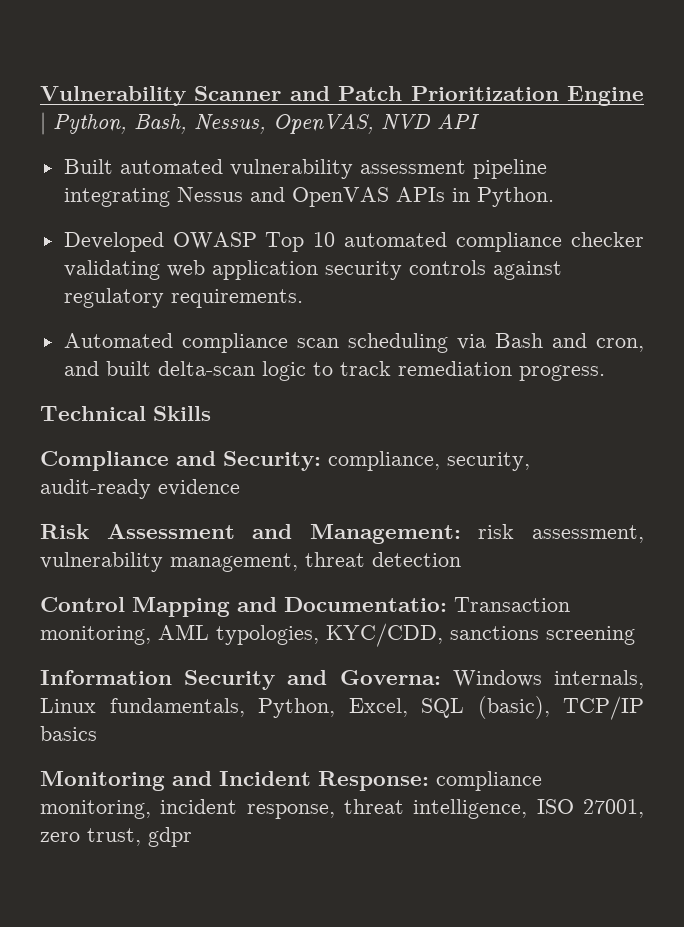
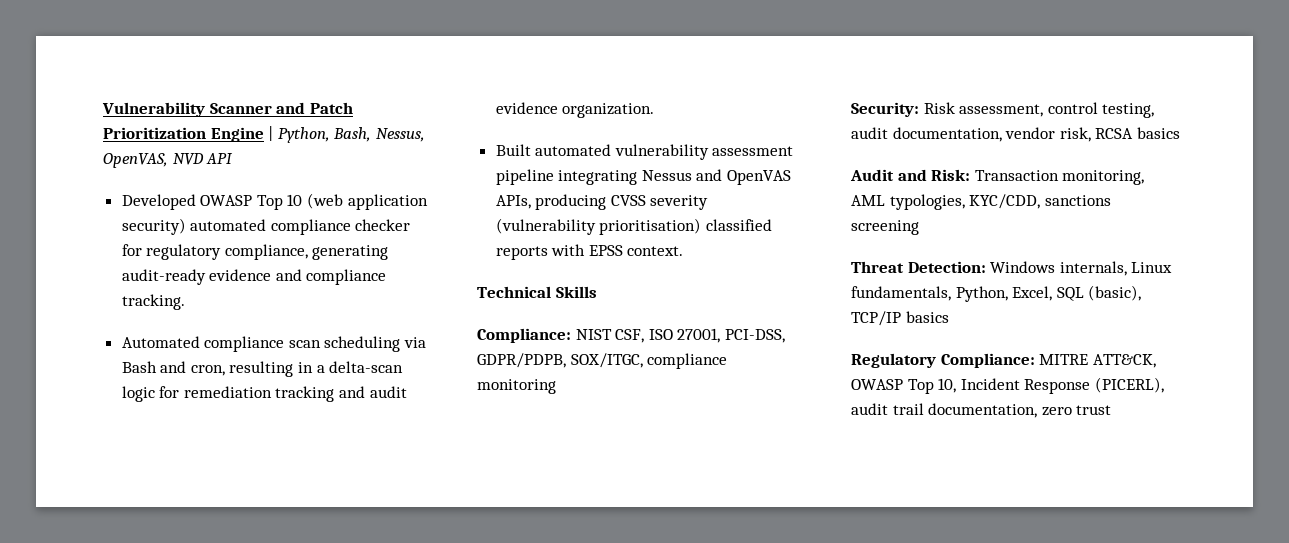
+ Developed OWASP Top 10 (web application security) automated compliance checker for regulatory compliance, generating audit-ready evidence and compliance tracking.
+ Automated compliance scan scheduling via Bash and cron, resulting in a delta-scan logic for remediation tracking and audit evidence organization.
- Built automated vulnerability assessment pipeline integrating Nessus and OpenVAS APIs in Python.
- Developed OWASP Top 10 automated compliance checker validating web application security controls against regulatory requirements.
- Automated compliance scan scheduling via Bash and cron, and built delta-scan logic to track remediation progress.
+ Built automated vulnerability assessment pipeline integrating Nessus and OpenVAS APIs, producing CVSS severity (vulnerability prioritisation) classified reports with EPSS context.
  Technical Skills
- Compliance and Security: compliance, security, audit-ready evidence
- Risk Assessment and Management: risk assessment, vulnerability management, threat detection
- Control Mapping and Documentatio: Transaction monitoring, AML typologies, KYC/CDD, sanctions screening
+ Compliance: NIST CSF, ISO 27001, PCI-DSS, GDPR/PDPB, SOX/ITGC, compliance monitoring
+ Security: Risk assessment, control testing, audit documentation, vendor risk, RCSA basics
+ Audit and Risk: Transaction monitoring, AML typologies, KYC/CDD, sanctions screening
- Information Security and Governa: Windows internals, Linux fundamentals, Python, Excel, SQL (basic), TCP/IP basics
+ Threat Detection: Windows internals, Linux fundamentals, Python, Excel, SQL (basic), TCP/IP basics
- Monitoring and Incident Response: compliance monitoring, incident response, threat intelligence, ISO 27001, zero trust, gdpr
+ Regulatory Compliance: MITRE ATT&CK, OWASP Top 10, Incident Response (PICERL), audit trail documentation, zero trust

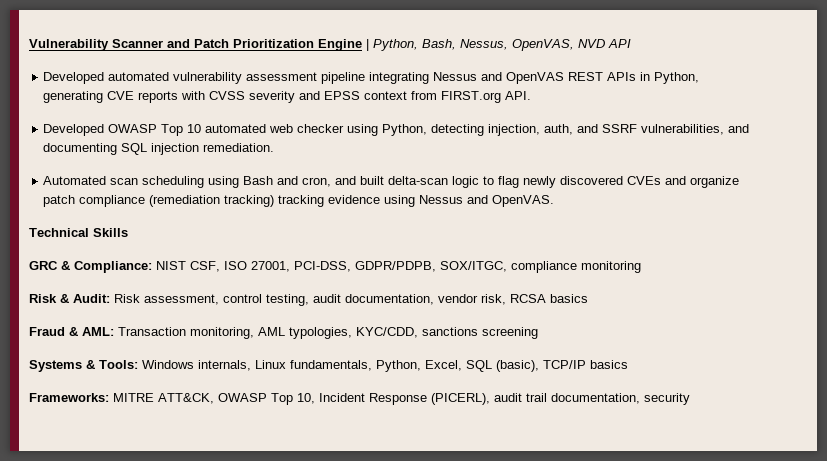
- Developed OWASP Top 10 (web application security) automated compliance checker for regulatory compliance, generating audit-ready evidence and compliance tracking.
- Automated compliance scan scheduling via Bash and cron, resulting in a delta-scan logic for remediation tracking and audit evidence organization.
- Built automated vulnerability assessment pipeline integrating Nessus and OpenVAS APIs, producing CVSS severity (vulnerability prioritisation) classified reports with EPSS context.
+ Developed automated vulnerability assessment pipeline integrating Nessus and OpenVAS REST APIs in Python, generating CVE reports with CVSS severity and EPSS context from FIRST.org API.
+ Developed OWASP Top 10 automated web checker using Python, detecting injection, auth, and SSRF vulnerabilities, and documenting SQL injection remediation.
+ Automated scan scheduling using Bash and cron, and built delta-scan logic to flag newly discovered CVEs and organize patch compliance (remediation tracking) tracking evidence using Nessus and OpenVAS.
- Compliance: NIST CSF, ISO 27001, PCI-DSS, GDPR/PDPB, SOX/ITGC, compliance monitoring
+ GRC & Compliance: NIST CSF, ISO 27001, PCI-DSS, GDPR/PDPB, SOX/ITGC, compliance monitoring
- Security: Risk assessment, control testing, audit documentation, vendor risk, RCSA basics
+ Risk & Audit: Risk assessment, control testing, audit documentation, vendor risk, RCSA basics
- Audit and Risk: Transaction monitoring, AML typologies, KYC/CDD, sanctions screening
+ Fraud & AML: Transaction monitoring, AML typologies, KYC/CDD, sanctions screening
- Threat Detection: Windows internals, Linux fundamentals, Python, Excel, SQL (basic), TCP/IP basics
+ Systems & Tools: Windows internals, Linux fundamentals, Python, Excel, SQL (basic), TCP/IP basics
- Regulatory Compliance: MITRE ATT&CK, OWASP Top 10, Incident Response (PICERL), audit trail documentation, zero trust
+ Frameworks: MITRE ATT&CK, OWASP Top 10, Incident Response (PICERL), audit trail documentation, security

